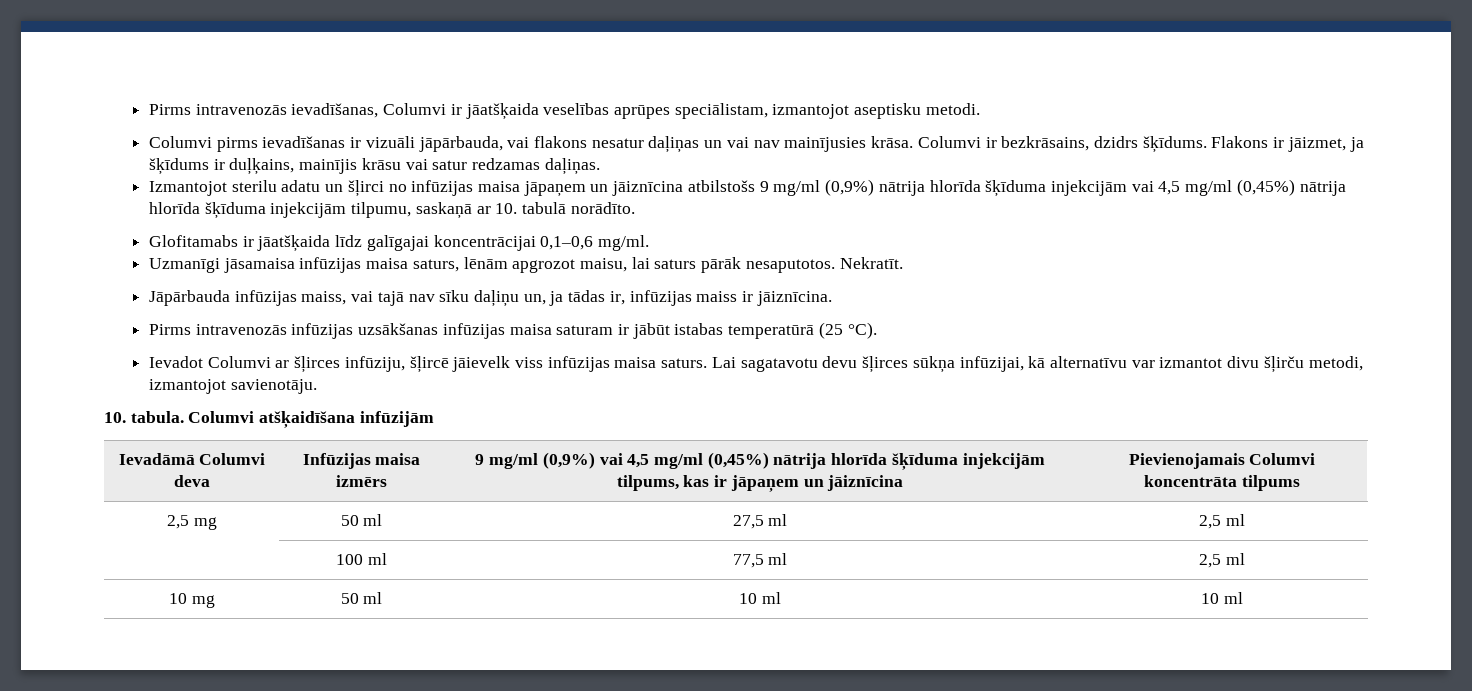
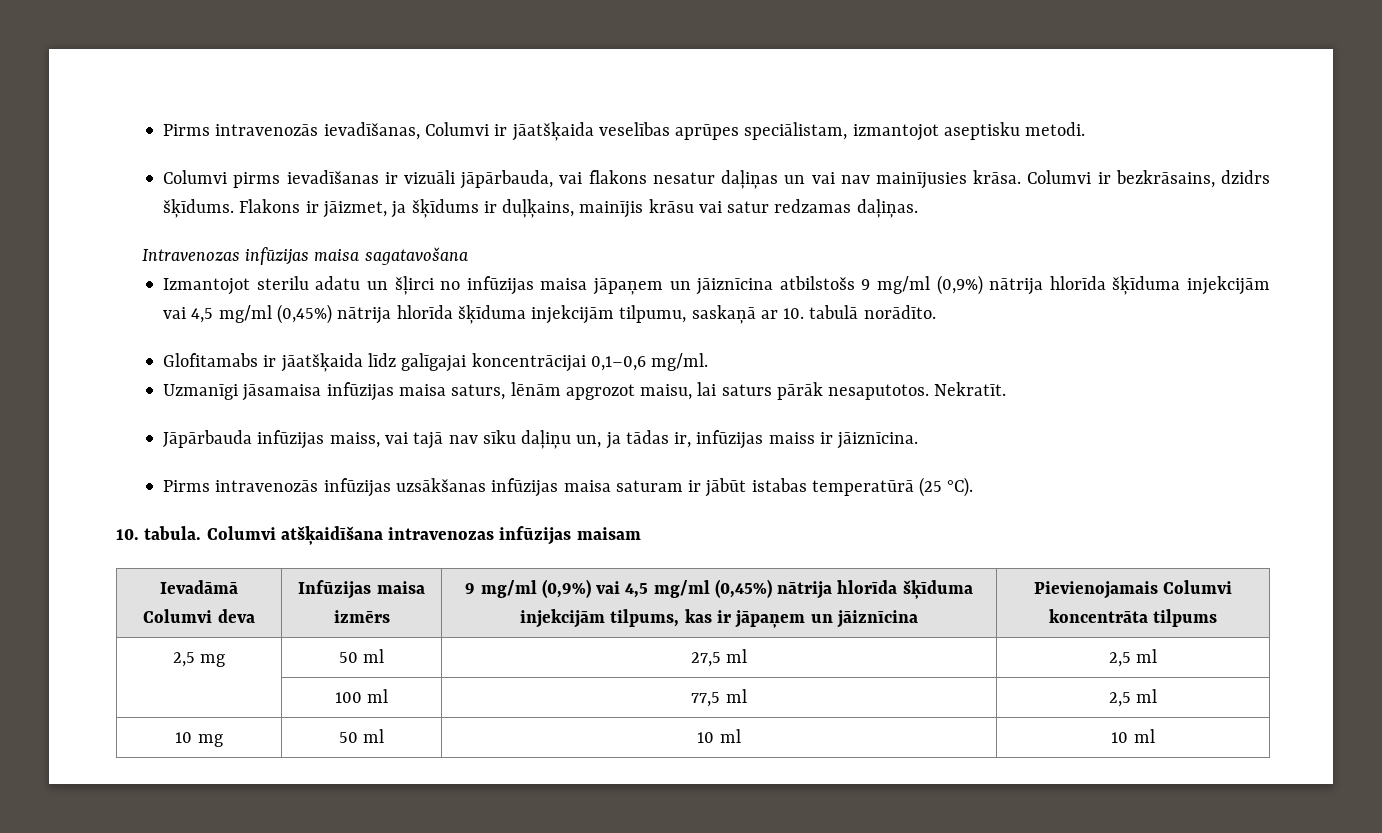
+ Intravenozas infūzijas maisa sagatavošana
- Ievadot Columvi ar šļirces infūziju, šļircē jāievelk viss infūzijas maisa saturs. Lai sagatavotu devu šļirces sūkņa infūzijai, kā alternatīvu var izmantot divu šļirču metodi, izmantojot savienotāju.
- Columvi atšķaidīšana infūzijām
+ Columvi atšķaidīšana intravenozas infūzijas maisam

